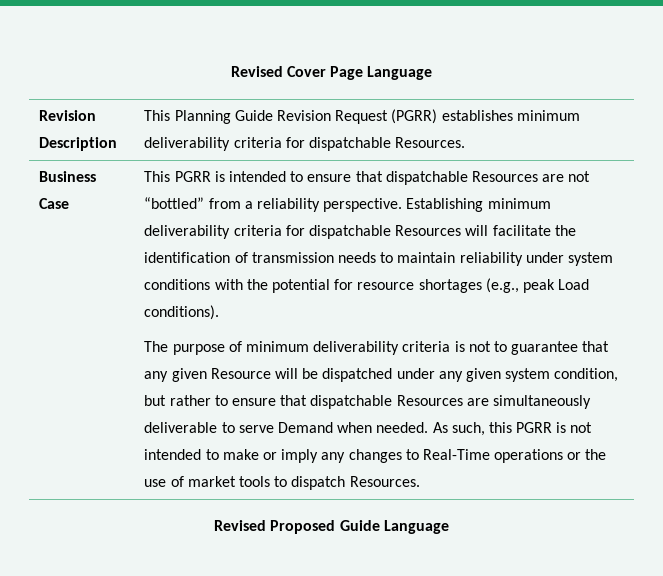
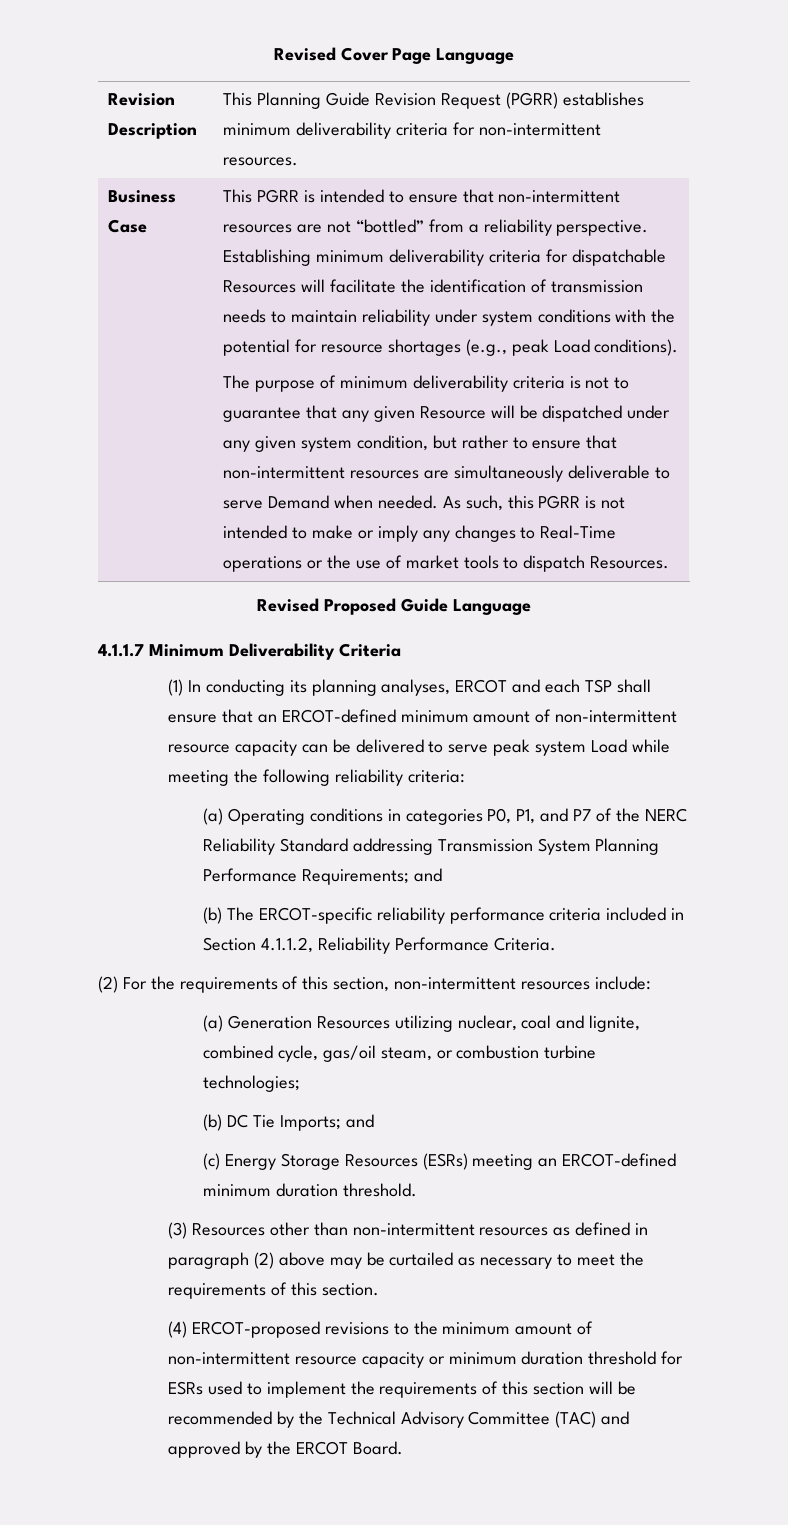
- Revision Description | This Planning Guide Revision Request (PGRR) establishes minimum deliverability criteria for dispatchable Resources.
+ Revision Description | This Planning Guide Revision Request (PGRR) establishes minimum deliverability criteria for non-intermittent resources.
- This PGRR is intended to ensure that dispatchable Resources are not “bottled” from a reliability perspective.
+ This PGRR is intended to ensure that non-intermittent resources are not “bottled” from a reliability perspective.
- The purpose of minimum deliverability criteria is not to guarantee that any given Resource will be dispatched under any given system condition, but rather to ensure that dispatchable Resources are simultaneously deliverable to serve Demand when needed.
+ The purpose of minimum deliverability criteria is not to guarantee that any given Resource will be dispatched under any given system condition, but rather to ensure that non-intermittent resources are simultaneously deliverable to serve Demand when needed.
+ 4.1.1.7 Minimum Deliverability Criteria
+ (1) In conducting its planning analyses, ERCOT and each TSP shall ensure that an ERCOT-defined minimum amount of non-intermittent resource capacity can be delivered to serve peak system Load while meeting the following reliability criteria:
+ (a) Operating conditions in categories P0, P1, and P7 of the NERC Reliability Standard addressing Transmission System Planning Performance Requirements; and
+ (b) The ERCOT-specific reliability performance criteria included in Section 4.1.1.2, Reliability Performance Criteria.
+ (2) For the requirements of this section, non-intermittent resources include:
+ (a) Generation Resources utilizing nuclear, coal and lignite, combined cycle, gas/oil steam, or combustion turbine technologies;
+ (b) DC Tie Imports; and
+ (c) Energy Storage Resources (ESRs) meeting an ERCOT-defined minimum duration threshold.
+ (3) Resources other than non-intermittent resources as defined in paragraph (2) above may be curtailed as necessary to meet the requirements of this section.
+ (4) ERCOT-proposed revisions to the minimum amount of non-intermittent resource capacity or minimum duration threshold for ESRs used to implement the requirements of this section will be recommended by the Technical Advisory Committee (TAC) and approved by the ERCOT Board.

